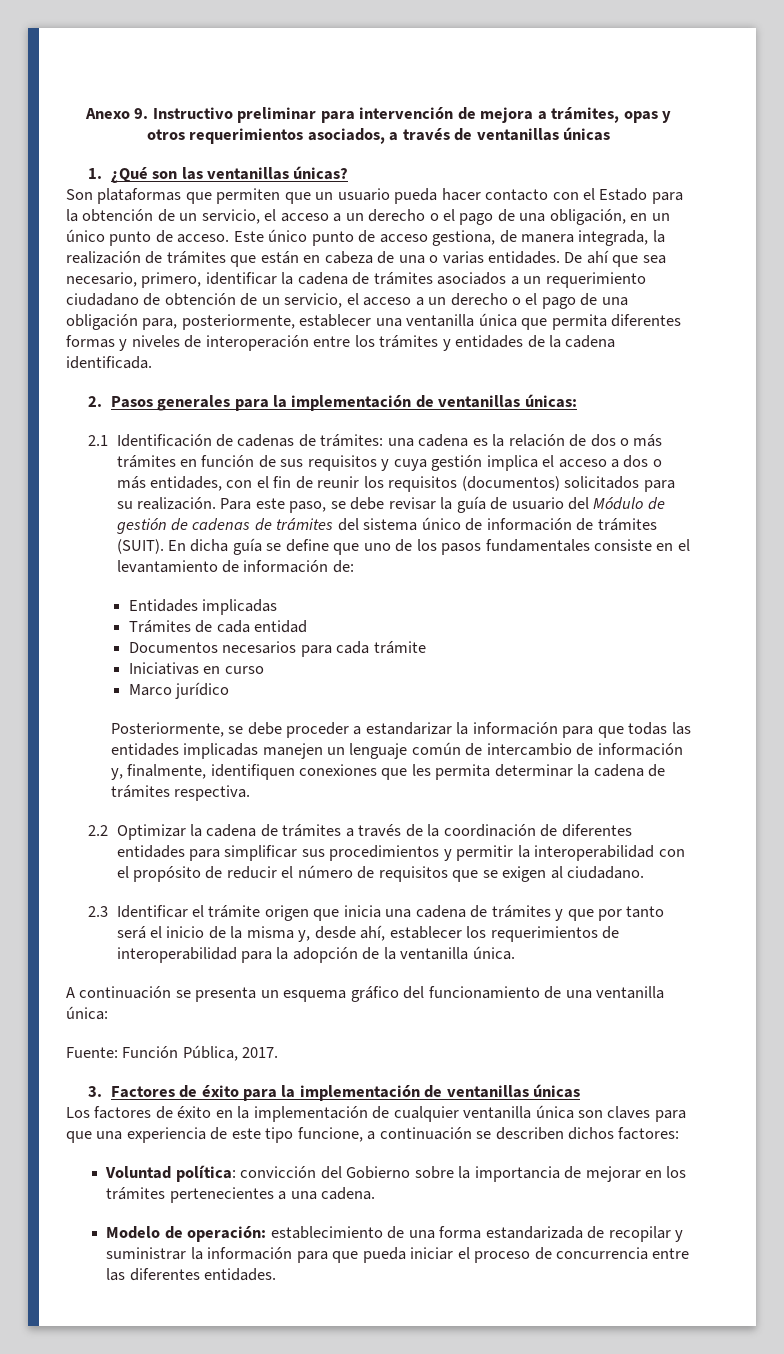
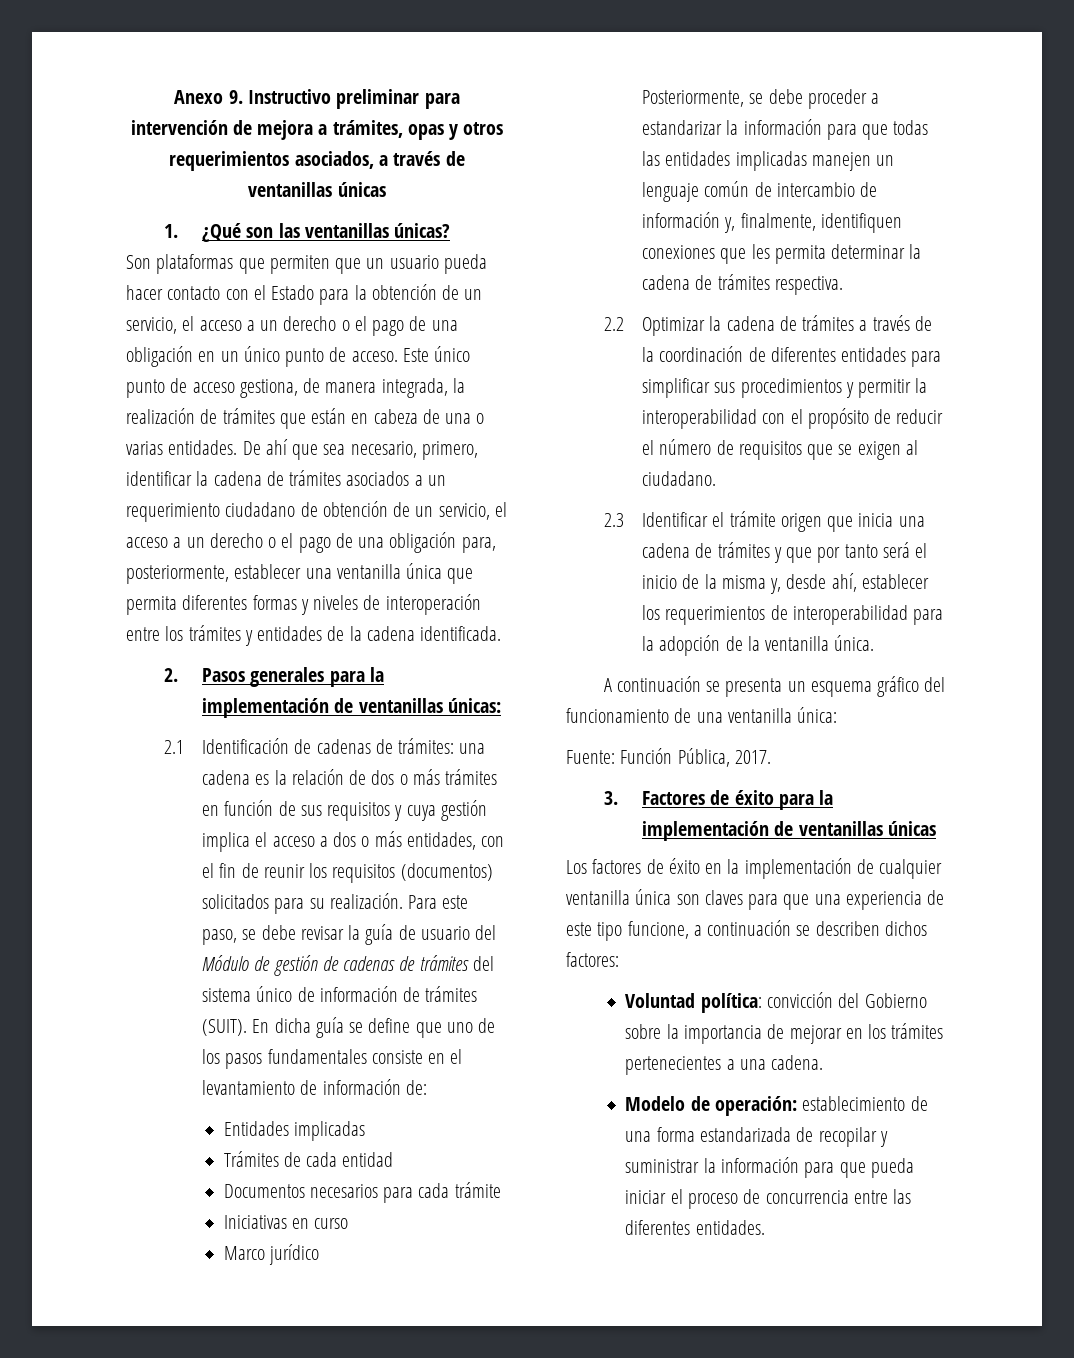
- Son plataformas que permiten que un usuario pueda hacer contacto con el Estado para la obtención de un servicio, el acceso a un derecho o el pago de una obligación, en un único punto de acceso.
+ Son plataformas que permiten que un usuario pueda hacer contacto con el Estado para la obtención de un servicio, el acceso a un derecho o el pago de una obligación en un único punto de acceso.

